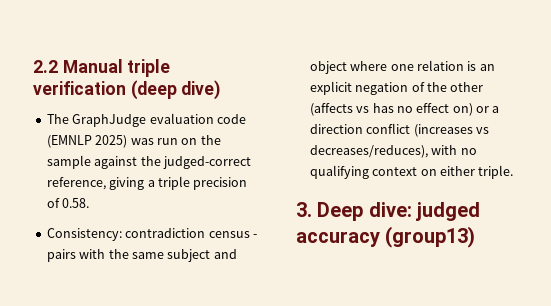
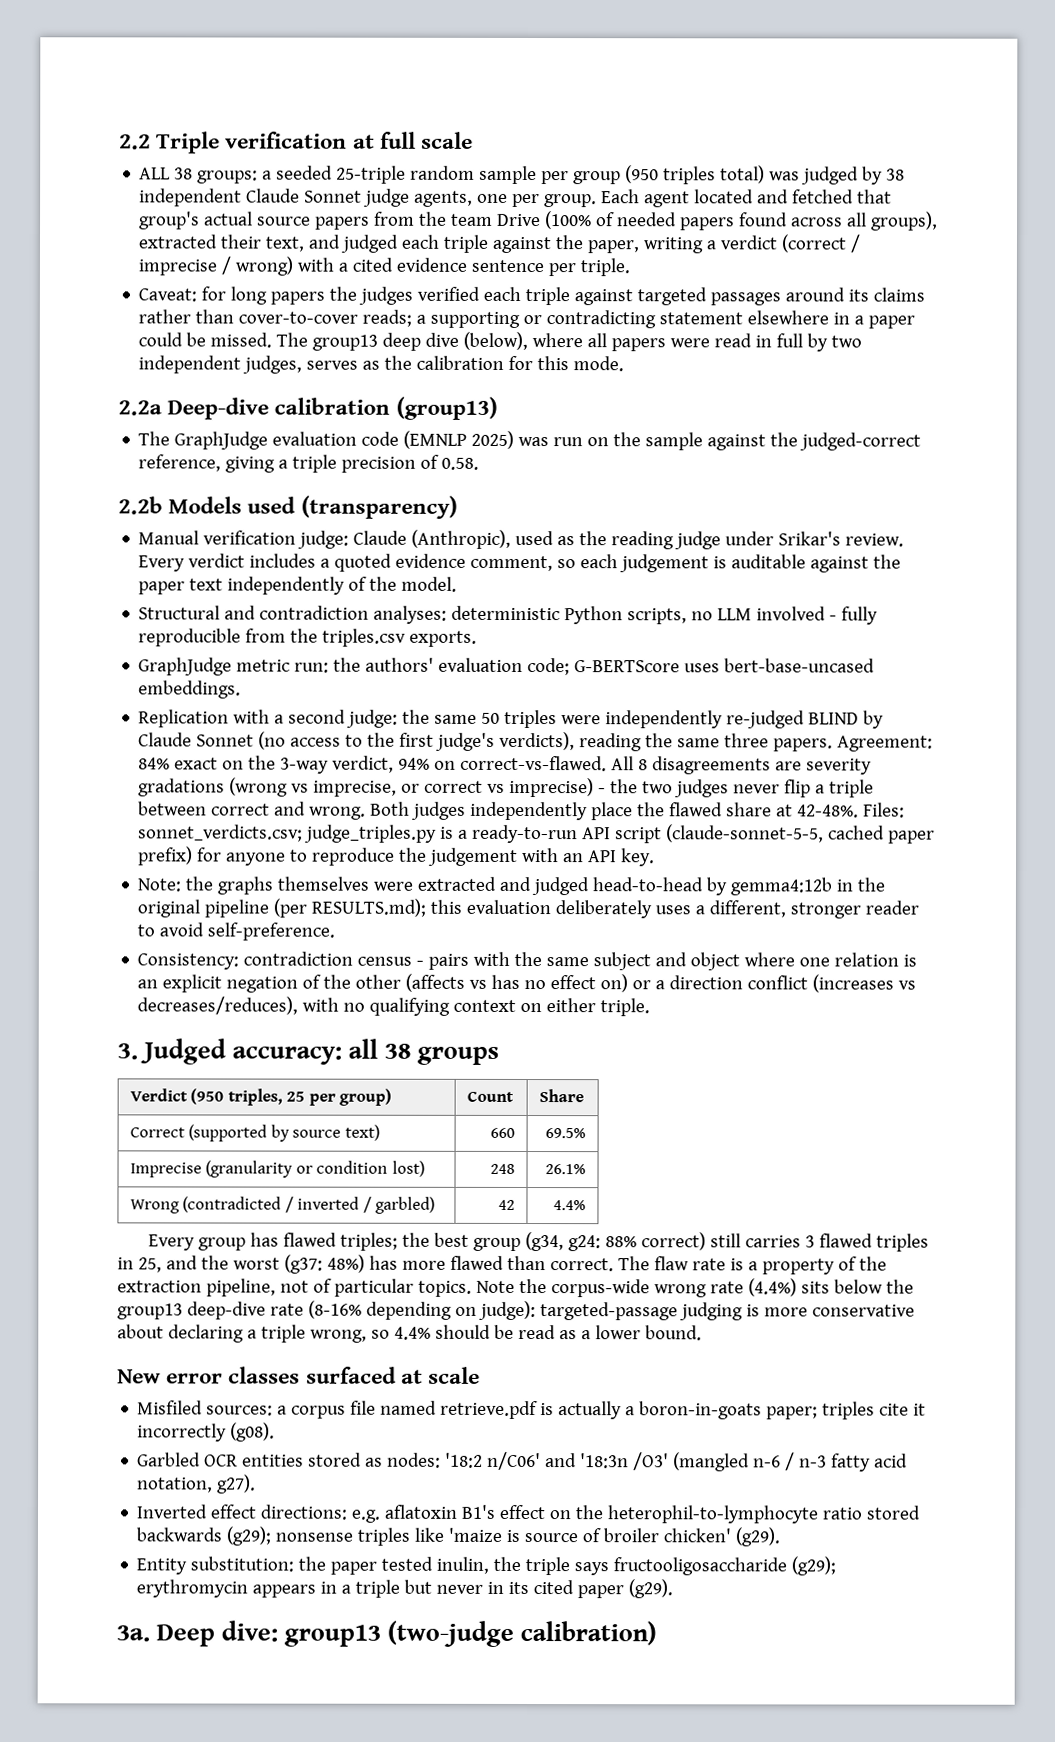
- 2.2 Manual triple verification (deep dive)
+ 2.2 Triple verification at full scale
+ ALL 38 groups: a seeded 25-triple random sample per group (950 triples total) was judged by 38 independent Claude Sonnet judge agents, one per group. Each agent located and fetched that group's actual source papers from the team Drive (100% of needed papers found across all groups), extracted their text, and judged each triple against the paper, writing a verdict (correct / imprecise / wrong) with a cited evidence sentence per triple.
+ Caveat: for long papers the judges verified each triple against targeted passages around its claims rather than cover-to-cover reads; a supporting or contradicting statement elsewhere in a paper could be missed. The group13 deep dive (below), where all papers were read in full by two independent judges, serves as the calibration for this mode.
+ 2.2a Deep-dive calibration (group13)
+ 2.2b Models used (transparency)
+ Manual verification judge: Claude (Anthropic), used as the reading judge under Srikar's review. Every verdict includes a quoted evidence comment, so each judgement is auditable against the paper text independently of the model.
+ Structural and contradiction analyses: deterministic Python scripts, no LLM involved - fully reproducible from the triples.csv exports.
+ GraphJudge metric run: the authors' evaluation code; G-BERTScore uses bert-base-uncased embeddings.
+ Replication with a second judge: the same 50 triples were independently re-judged BLIND by Claude Sonnet (no access to the first judge's verdicts), reading the same three papers. Agreement: 84% exact on the 3-way verdict, 94% on correct-vs-flawed. All 8 disagreements are severity gradations (wrong vs imprecise, or correct vs imprecise) - the two judges never flip a triple between correct and wrong. Both judges independently place the flawed share at 42-48%. Files: sonnet_verdicts.csv; judge_triples.py is a ready-to-run API script (claude-sonnet-5-5, cached paper prefix) for anyone to reproduce the judgement with an API key.
+ Note: the graphs themselves were extracted and judged head-to-head by gemma4:12b in the original pipeline (per RESULTS.md); this evaluation deliberately uses a different, stronger reader to avoid self-preference.
- 3. Deep dive: judged accuracy (group13)
+ 3. Judged accuracy: all 38 groups
+ Verdict (950 triples, 25 per group) | Count | Share
+ Correct (supported by source text) | 660 | 69.5%
+ Imprecise (granularity or condition lost) | 248 | 26.1%
+ Wrong (contradicted / inverted / garbled) | 42 | 4.4%
+ Every group has flawed triples; the best group (g34, g24: 88% correct) still carries 3 flawed triples in 25, and the worst (g37: 48%) has more flawed than correct. The flaw rate is a property of the extraction pipeline, not of particular topics. Note the corpus-wide wrong rate (4.4%) sits below the group13 deep-dive rate (8-16% depending on judge): targeted-passage judging is more conservative about declaring a triple wrong, so 4.4% should be read as a lower bound.
+ New error classes surfaced at scale
+ Misfiled sources: a corpus file named retrieve.pdf is actually a boron-in-goats paper; triples cite it incorrectly (g08).
+ Garbled OCR entities stored as nodes: '18:2 n/C06' and '18:3n /O3' (mangled n-6 / n-3 fatty acid notation, g27).
+ Inverted effect directions: e.g. aflatoxin B1's effect on the heterophil-to-lymphocyte ratio stored backwards (g29); nonsense triples like 'maize is source of broiler chicken' (g29).
+ Entity substitution: the paper tested inulin, the triple says fructooligosaccharide (g29); erythromycin appears in a triple but never in its cited paper (g29).
+ 3a. Deep dive: group13 (two-judge calibration)

